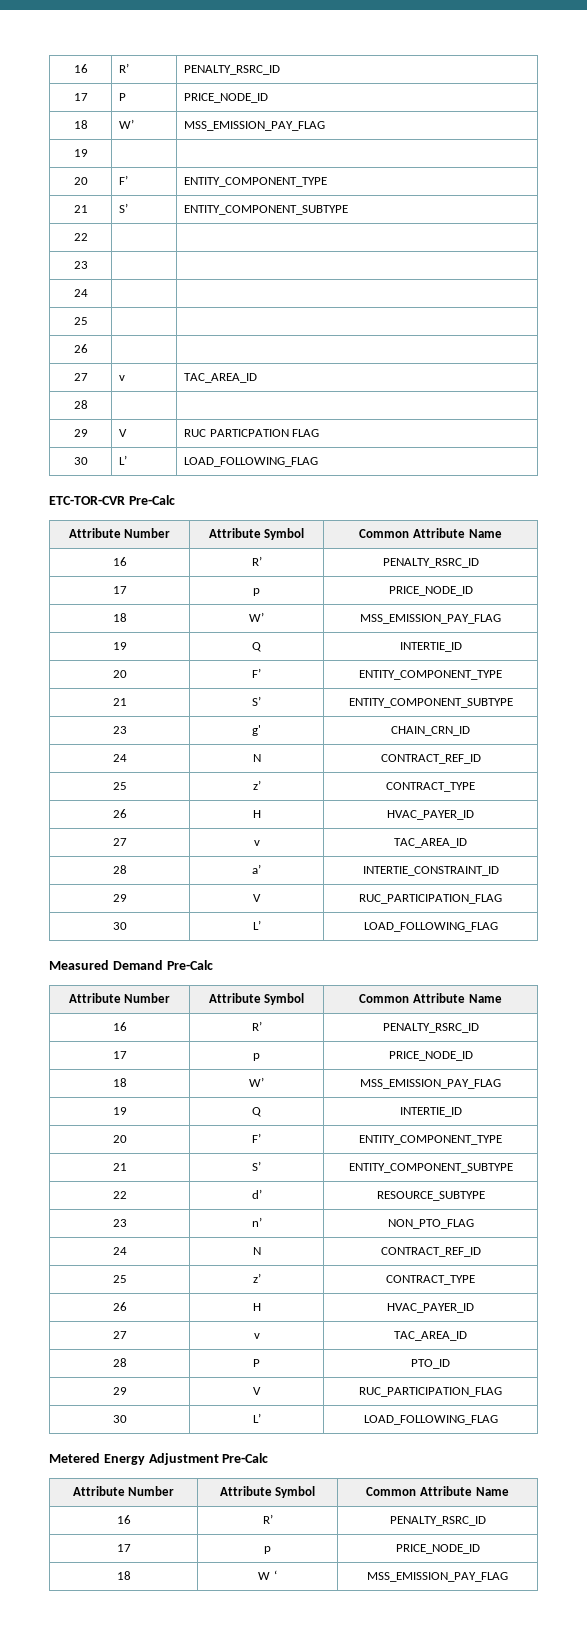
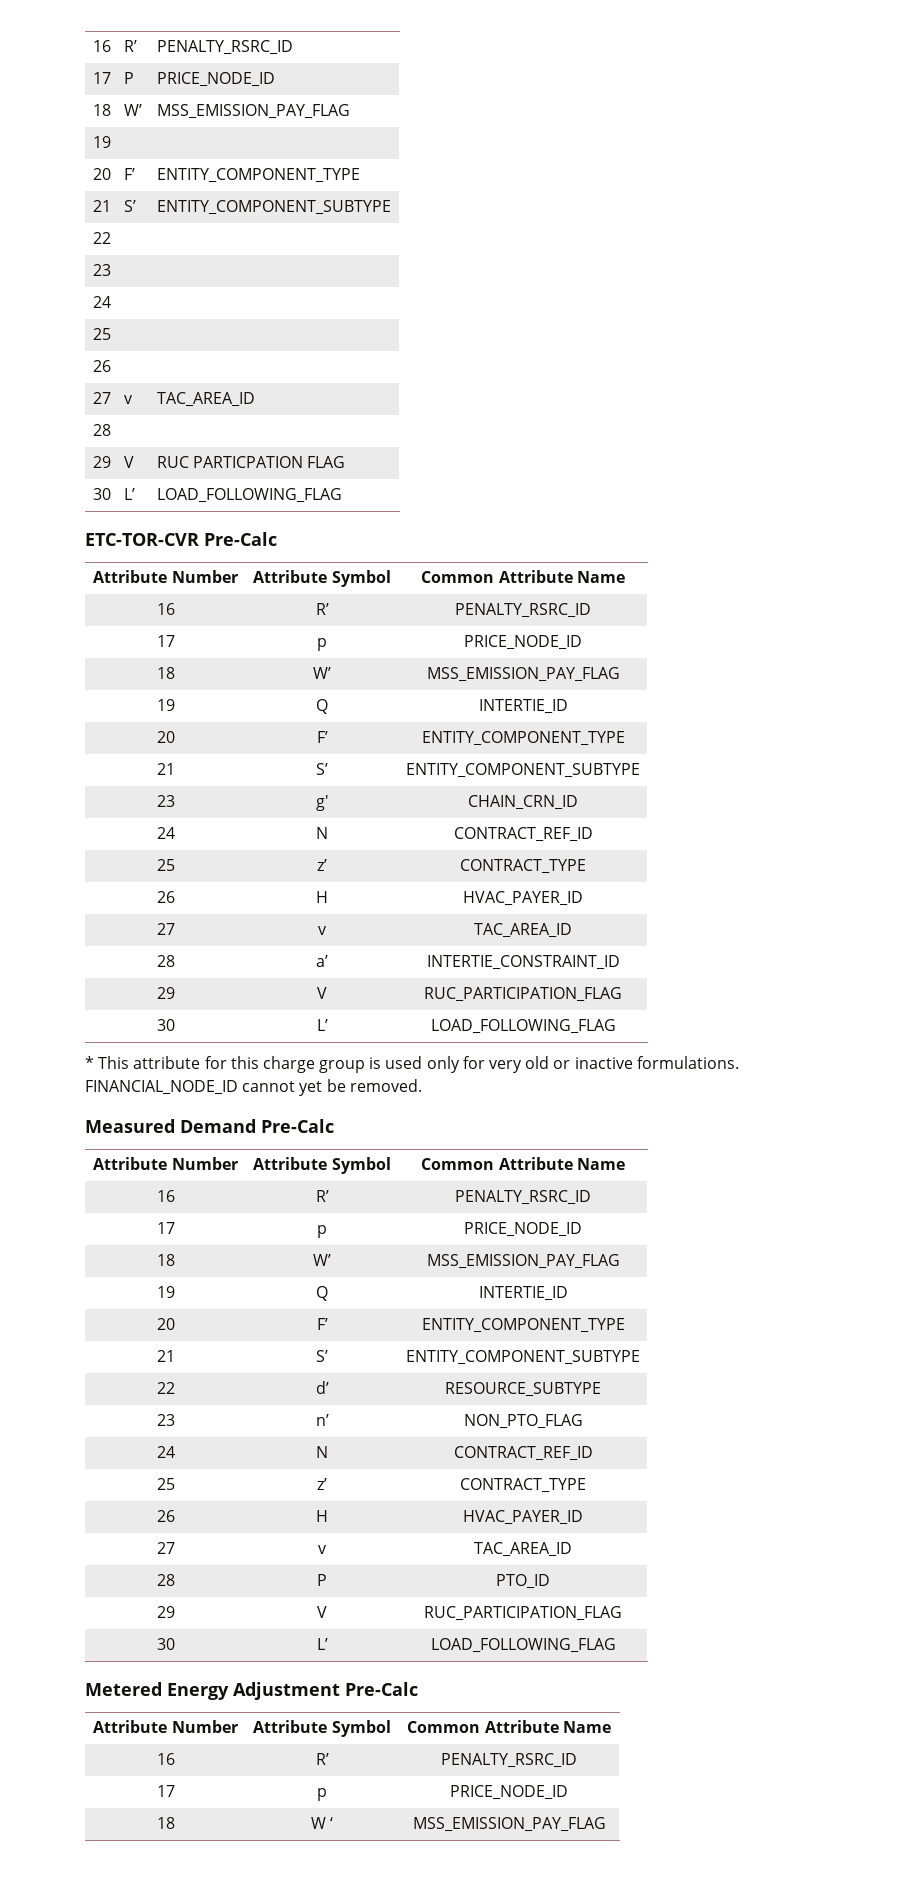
+ * This attribute for this charge group is used only for very old or inactive formulations. FINANCIAL_NODE_ID cannot yet be removed.

